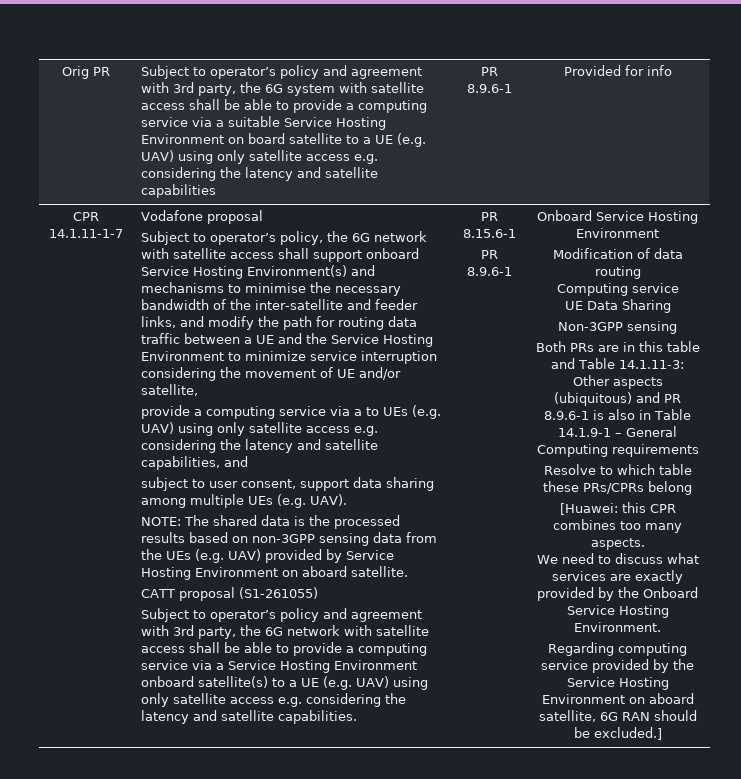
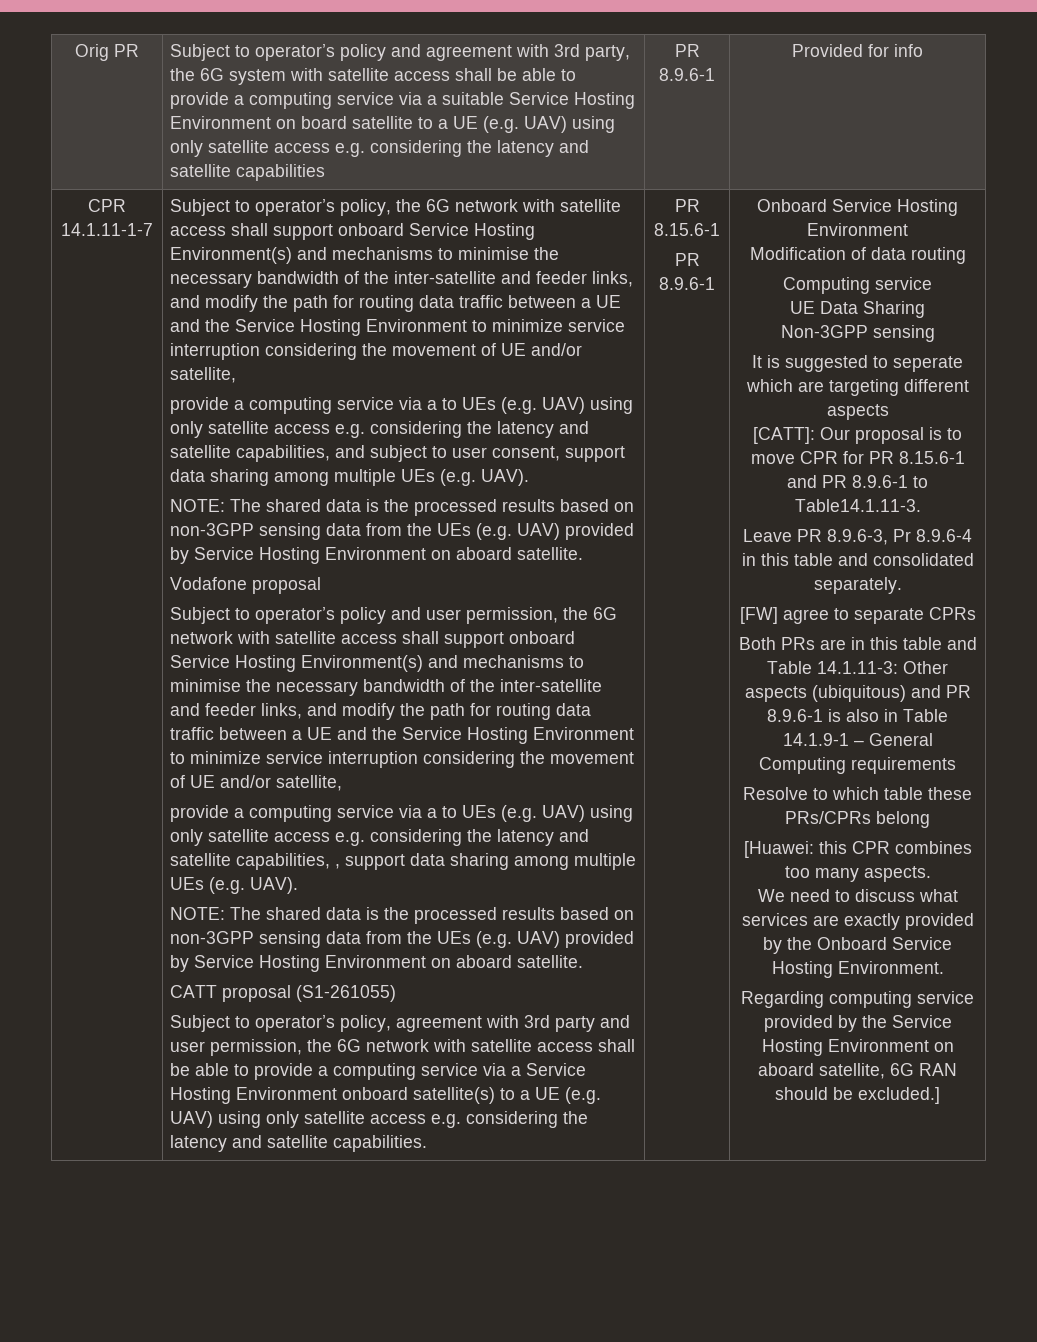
- Vodafone proposal
- provide a computing service via a to UEs (e.g. UAV) using only satellite access e.g. considering the latency and satellite capabilities, and
- subject to user consent, support data sharing among multiple UEs (e.g. UAV).
+ provide a computing service via a to UEs (e.g. UAV) using only satellite access e.g. considering the latency and satellite capabilities, and subject to user consent, support data sharing among multiple UEs (e.g. UAV).
+ Vodafone proposal
+ Subject to operator’s policy and user permission, the 6G network with satellite access shall support onboard Service Hosting Environment(s) and mechanisms to minimise the necessary bandwidth of the inter-satellite and feeder links, and modify the path for routing data traffic between a UE and the Service Hosting Environment to minimize service interruption considering the movement of UE and/or satellite,
+ provide a computing service via a to UEs (e.g. UAV) using only satellite access e.g. considering the latency and satellite capabilities, , support data sharing among multiple UEs (e.g. UAV).
+ NOTE: The shared data is the processed results based on non-3GPP sensing data from the UEs (e.g. UAV) provided by Service Hosting Environment on aboard satellite.
- Subject to operator’s policy and agreement with 3rd party, the 6G network with satellite access shall be able to provide a computing service via a Service Hosting Environment onboard satellite(s) to a UE (e.g. UAV) using only satellite access e.g. considering the latency and satellite capabilities.
+ Subject to operator’s policy, agreement with 3rd party and user permission, the 6G network with satellite access shall be able to provide a computing service via a Service Hosting Environment onboard satellite(s) to a UE (e.g. UAV) using only satellite access e.g. considering the latency and satellite capabilities.
+ It is suggested to seperate which are targeting different aspects
+ [CATT]: Our proposal is to move CPR for PR 8.15.6-1 and PR 8.9.6-1 to Table14.1.11-3.
+ Leave PR 8.9.6-3, Pr 8.9.6-4 in this table and consolidated separately.
+ [FW] agree to separate CPRs

